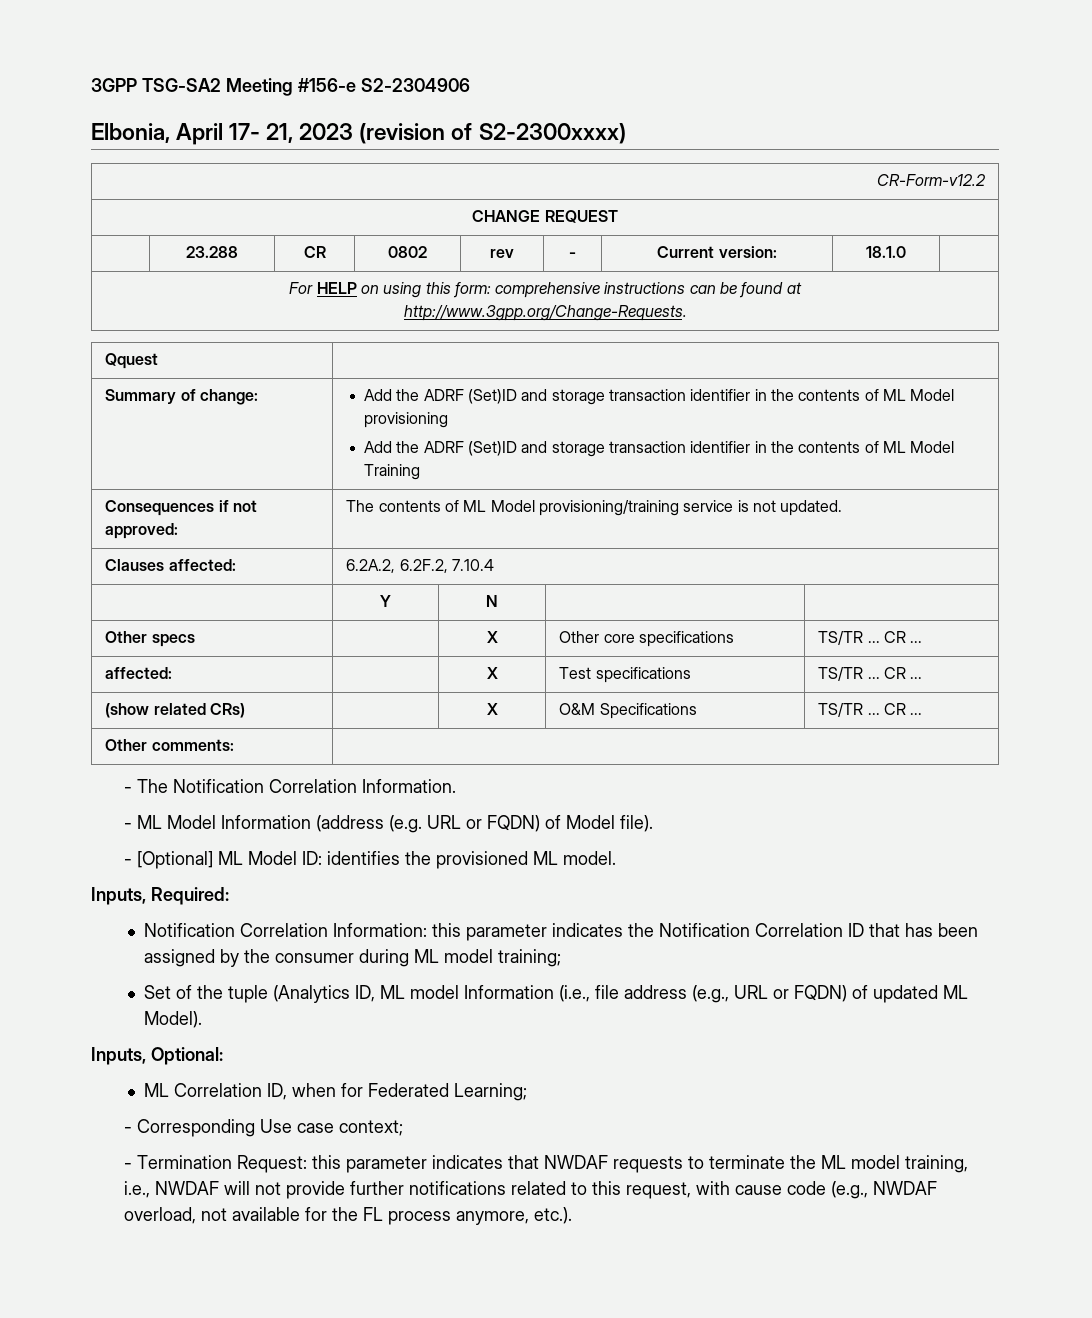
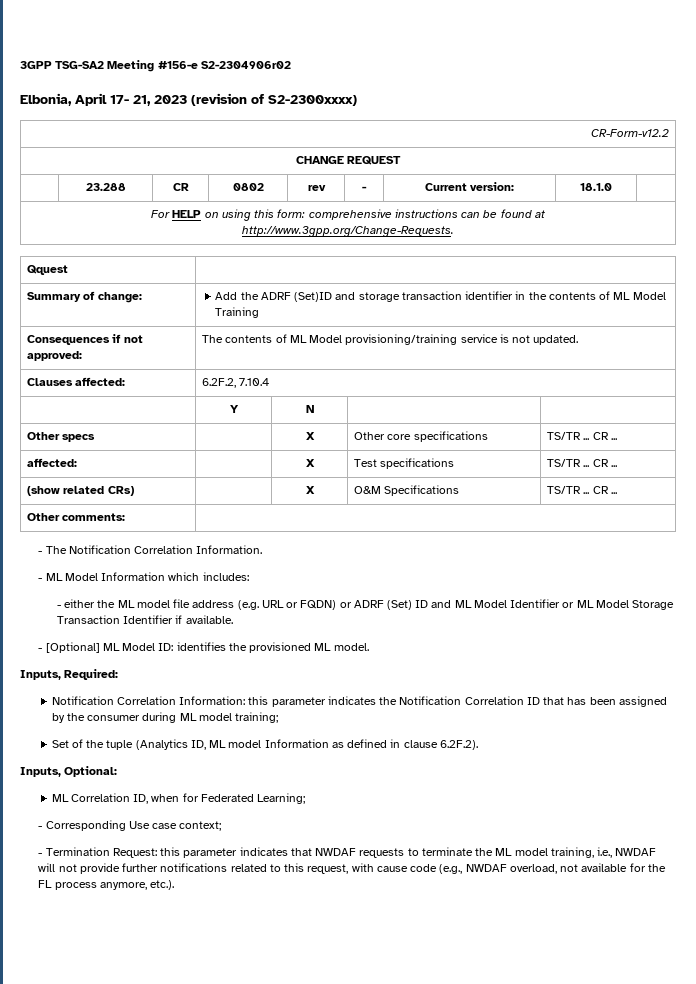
- 3GPP TSG-SA2 Meeting #156-e S2-2304906
+ 3GPP TSG-SA2 Meeting #156-e S2-2304906r02
- Summary of change: | Add the ADRF (Set)ID and storage transaction identifier in the contents of ML Model provisioning
- Add the ADRF (Set)ID and storage transaction identifier in the contents of ML Model Training
+ Summary of change: | Add the ADRF (Set)ID and storage transaction identifier in the contents of ML Model Training
- Clauses affected: | 6.2A.2, 6.2F.2, 7.10.4
+ Clauses affected: | 6.2F.2, 7.10.4
- - ML Model Information (address (e.g. URL or FQDN) of Model file).
+ - ML Model Information which includes:
+ - either the ML model file address (e.g. URL or FQDN) or ADRF (Set) ID and ML Model Identifier or ML Model Storage Transaction Identifier if available.
- Set of the tuple (Analytics ID, ML model Information (i.e., file address (e.g., URL or FQDN) of updated ML Model).
+ Set of the tuple (Analytics ID, ML model Information as defined in clause 6.2F.2).

